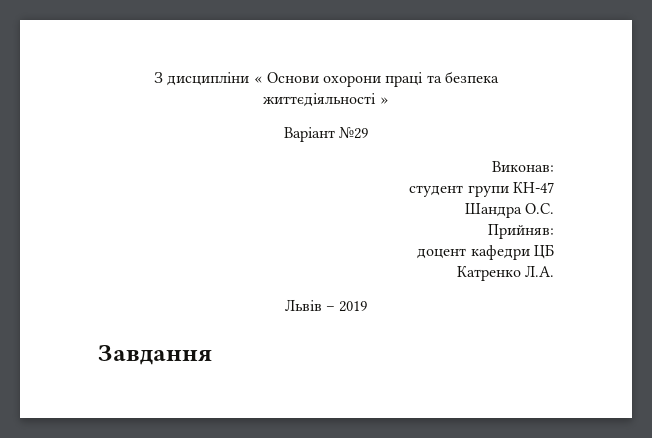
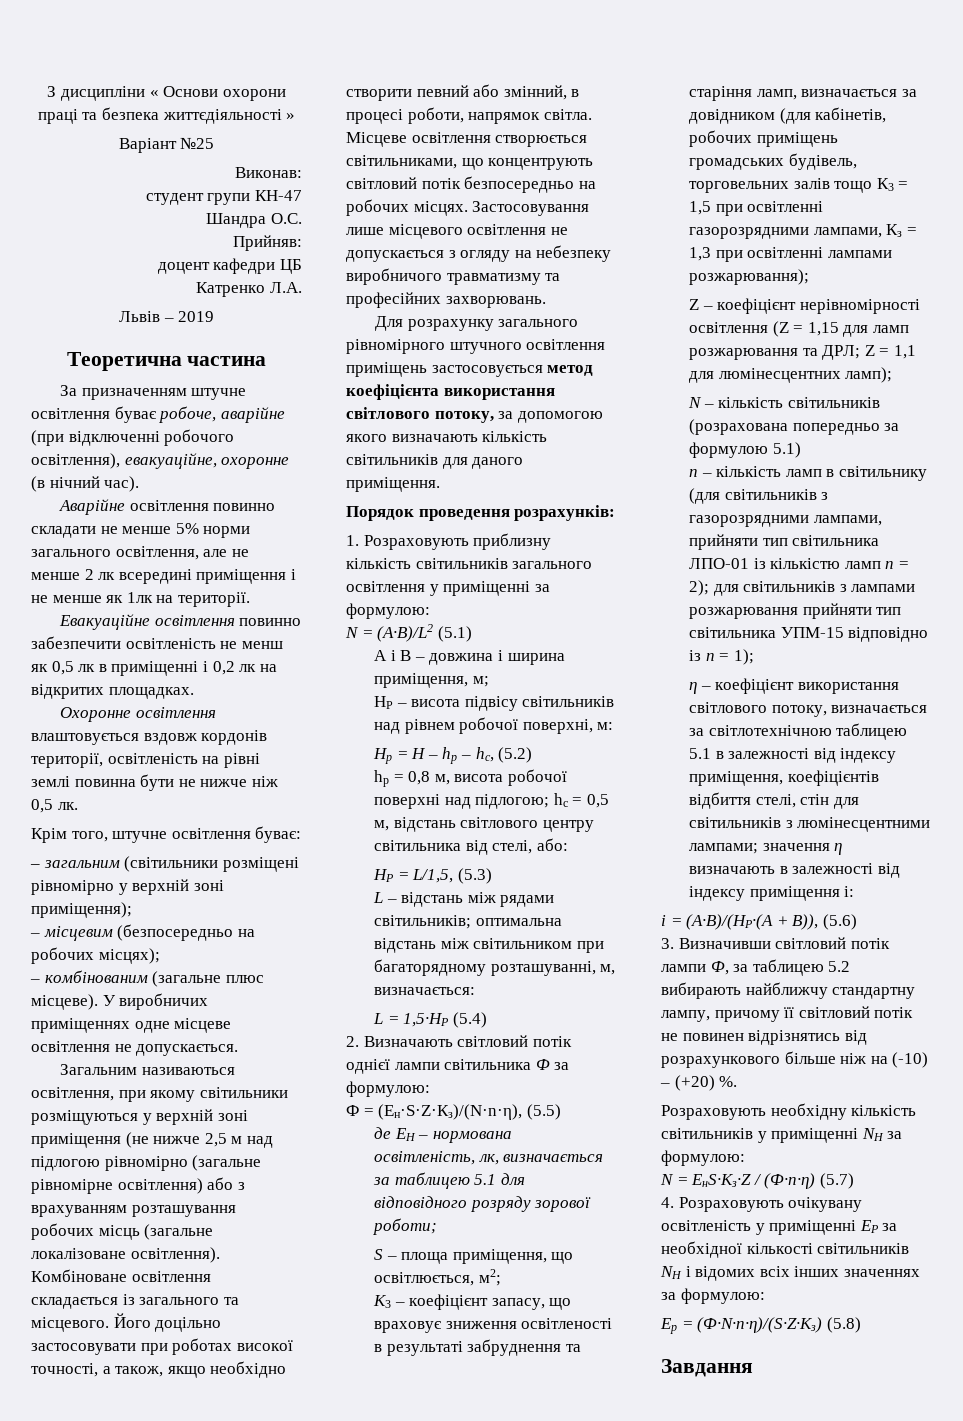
- Варіант №29
+ Варіант №25
+ Теоретична частина
+ За призначенням штучне освітлення буває робоче, аварійне (при відключенні робочого освітлення), евакуаційне, охоронне (в нічний час).
+ Аварійне освітлення повинно складати не менше 5% норми загального освітлення, але не менше 2 лк всередині приміщення і не менше як 1лк на території.
+ Евакуаційне освітлення повинно забезпечити освітленість не менш як 0,5 лк в приміщенні і 0,2 лк на відкритих площадках.
+ Охоронне освітлення влаштовується вздовж кордонів території, освітленість на рівні землі повинна бути не нижче ніж 0,5 лк.
+ Крім того, штучне освітлення буває:
+ – загальним (світильники розміщені рівномірно у верхній зоні приміщення);
+ – місцевим (безпосередньо на робочих місцях);
+ – комбінованим (загальне плюс місцеве). У виробничих приміщеннях одне місцеве освітлення не допускається.
+ Загальним називаються освітлення, при якому світильники розміщуються у верхній зоні приміщення (не нижче 2,5 м над підлогою рівномірно (загальне рівномірне освітлення) або з врахуванням розташування робочих місць (загальне локалізоване освітлення). Комбіноване освітлення складається із загального та місцевого. Його доцільно застосовувати при роботах високої точності, а також, якщо необхідно створити певний або змінний, в процесі роботи, напрямок світла. Місцеве освітлення створюється світильниками, що концентрують світловий потік безпосередньо на робочих місцях. Застосовування лише місцевого освітлення не допускається з огляду на небезпеку виробничого травматизму та професійних захворювань.
+ Для розрахунку загального рівномірного штучного освітлення приміщень застосовується метод коефіцієнта використання світлового потоку, за допомогою якого визначають кількість світильників для даного приміщення.
+ Порядок проведення розрахунків:
+ 1. Розраховують приблизну кількість світильників загального освітлення у приміщенні за формулою:
+ N = (A·B)/L2 (5.1)
+ A і B – довжина і ширина приміщення, м;
+ HP – висота підвісу світильників над рівнем робочої поверхні, м:
+ Нр = H – hp – hc, (5.2)
+ hp = 0,8 м, висота робочої поверхні над підлогою; hc = 0,5 м, відстань світлового центру світильника від стелі, або:
+ HP = L/1,5, (5.3)
+ L – відстань між рядами світильників; оптимальна відстань між світильником при багаторядному розташуванні, м, визначається:
+ L = 1,5·HP (5.4)
+ 2. Визначають світловий потік однієї лампи світильника Ф за формулою:
+ Ф = (Ен·S·Z·Кз)/(N·n·η), (5.5)
+ де EН – нормована освітленість, лк, визначається за таблицею 5.1 для відповідного розряду зорової роботи;
+ S – площа приміщення, що освітлюється, м2;
+ К3 – коефіцієнт запасу, що враховує зниження освітленості в результаті забруднення та старіння ламп, визначається за довідником (для кабінетів, робочих приміщень громадських будівель, торговельних залів тощо К3 = 1,5 при освітленні газорозрядними лампами, Кз = 1,3 при освітленні лампами розжарювання);
+ Z – коефіцієнт нерівномірності освітлення (Z = 1,15 для ламп розжарювання та ДРЛ; Z = 1,1 для люмінесцентних ламп);
+ N – кількість світильників (розрахована попередньо за формулою 5.1)
+ n – кількість ламп в світильнику (для світильників з газорозрядними лампами, прийняти тип світильника ЛПО-01 із кількістю ламп n = 2); для світильників з лампами розжарювання прийняти тип світильника УПМ-15 відповідно із n = 1);
+ η – коефіцієнт використання світлового потоку, визначається за світлотехнічною таблицею 5.1 в залежності від індексу приміщення, коефіцієнтів відбиття стелі, стін для світильників з люмінесцентними лампами; значення η визначають в залежності від індексу приміщення i:
+ i = (A·B)/(HP·(A + B)), (5.6)
+ 3. Визначивши світловий потік лампи Ф, за таблицею 5.2 вибирають найближчу стандартну лампу, причому її світловий потік не повинен відрізнятись від розрахункового більше ніж на (-10) – (+20) %.
+ Розраховують необхідну кількість світильників у приміщенні NН за формулою:
+ N = EнS·Кз·Z / (Ф·n·η) (5.7)
+ 4. Розраховують очікувану освітленість у приміщенні ЕР за необхідної кількості світильників NН і відомих всіх інших значеннях за формулою:
+ Ер = (Ф·N·n·η)/(S·Z·Кз) (5.8)

